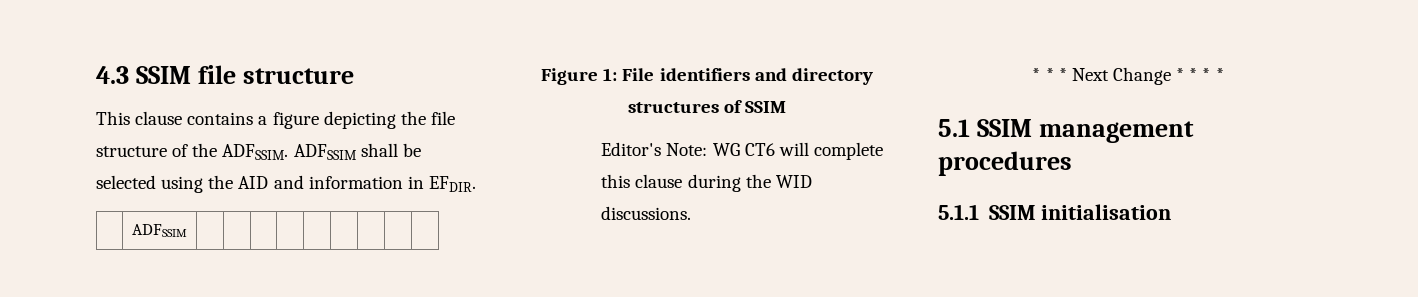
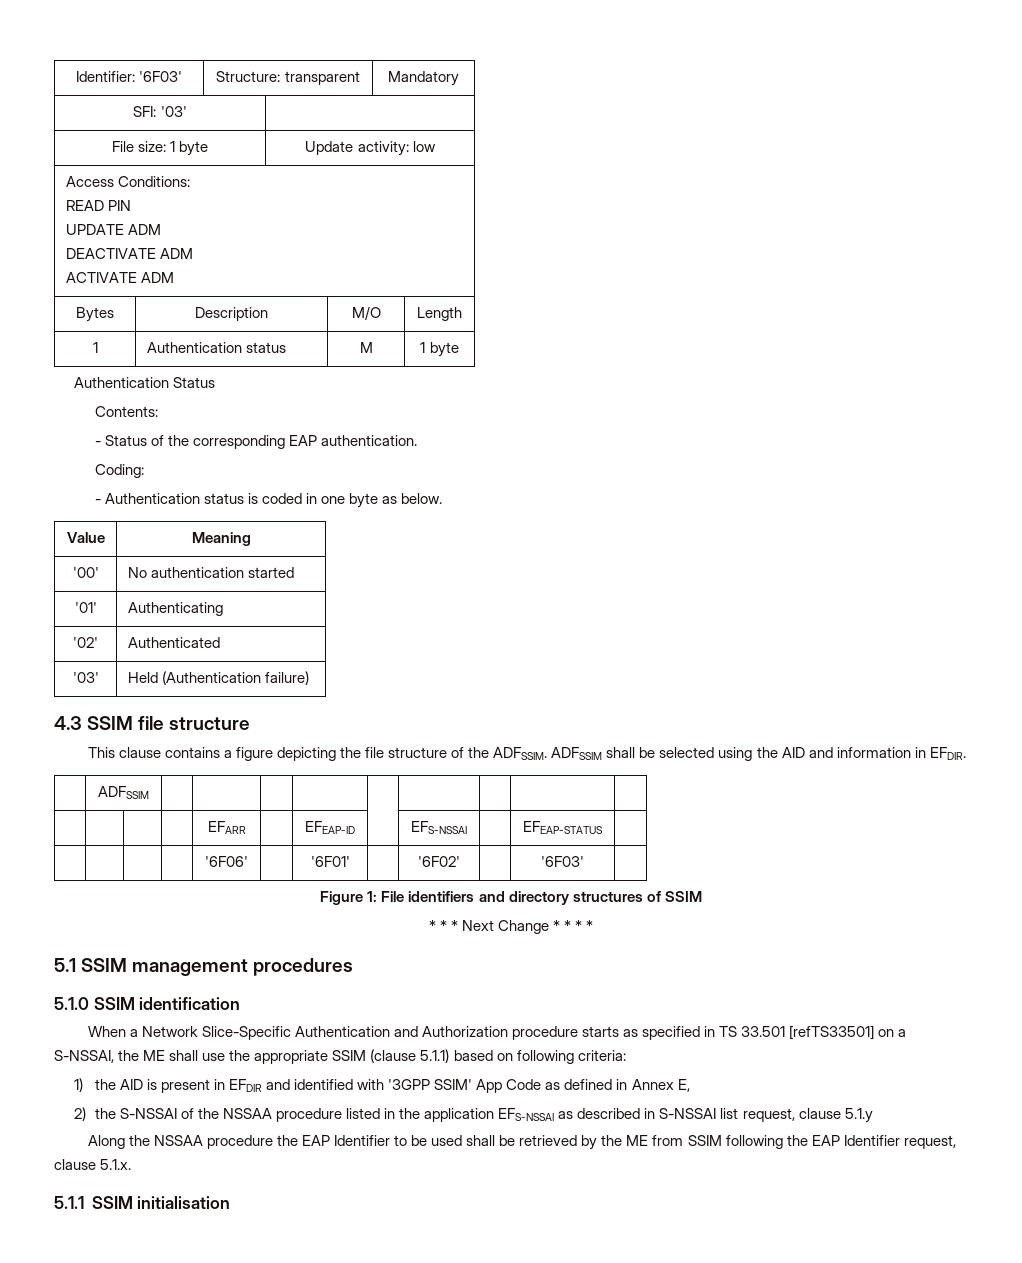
+ Identifier: '6F03' | Structure: transparent | Mandatory
+ SFI: '03' |
+ File size: 1 byte | Update activity: low
+ Access Conditions:
+ READ PIN
+ UPDATE ADM
+ DEACTIVATE ADM
+ ACTIVATE ADM
+ Bytes | Description | M/O | Length
+ 1 | Authentication status | M | 1 byte
+ Authentication Status
+ Contents:
+ - Status of the corresponding EAP authentication.
+ Coding:
+ - Authentication status is coded in one byte as below.
+ Value | Meaning
+ '00' | No authentication started
+ '01' | Authenticating
+ '02' | Authenticated
+ '03' | Held (Authentication failure)
+ | | | | EFARR | | EFEAP-ID | | EFS-NSSAI | | EFEAP-STATUS |
+ | | | | '6F06' | | '6F01' | | '6F02' | | '6F03' |
- Editor's Note: WG CT6 will complete this clause during the WID discussions.
+ 5.1.0 SSIM identification
+ When a Network Slice-Specific Authentication and Authorization procedure starts as specified in TS 33.501 [refTS33501] on a S-NSSAI, the ME shall use the appropriate SSIM (clause 5.1.1) based on following criteria:
+ 1) the AID is present in EFDIR and identified with '3GPP SSIM' App Code as defined in Annex E,
+ 2) the S-NSSAI of the NSSAA procedure listed in the application EFS-NSSAI as described in S-NSSAI list request, clause 5.1.y
+ Along the NSSAA procedure the EAP Identifier to be used shall be retrieved by the ME from SSIM following the EAP Identifier request, clause 5.1.x.

